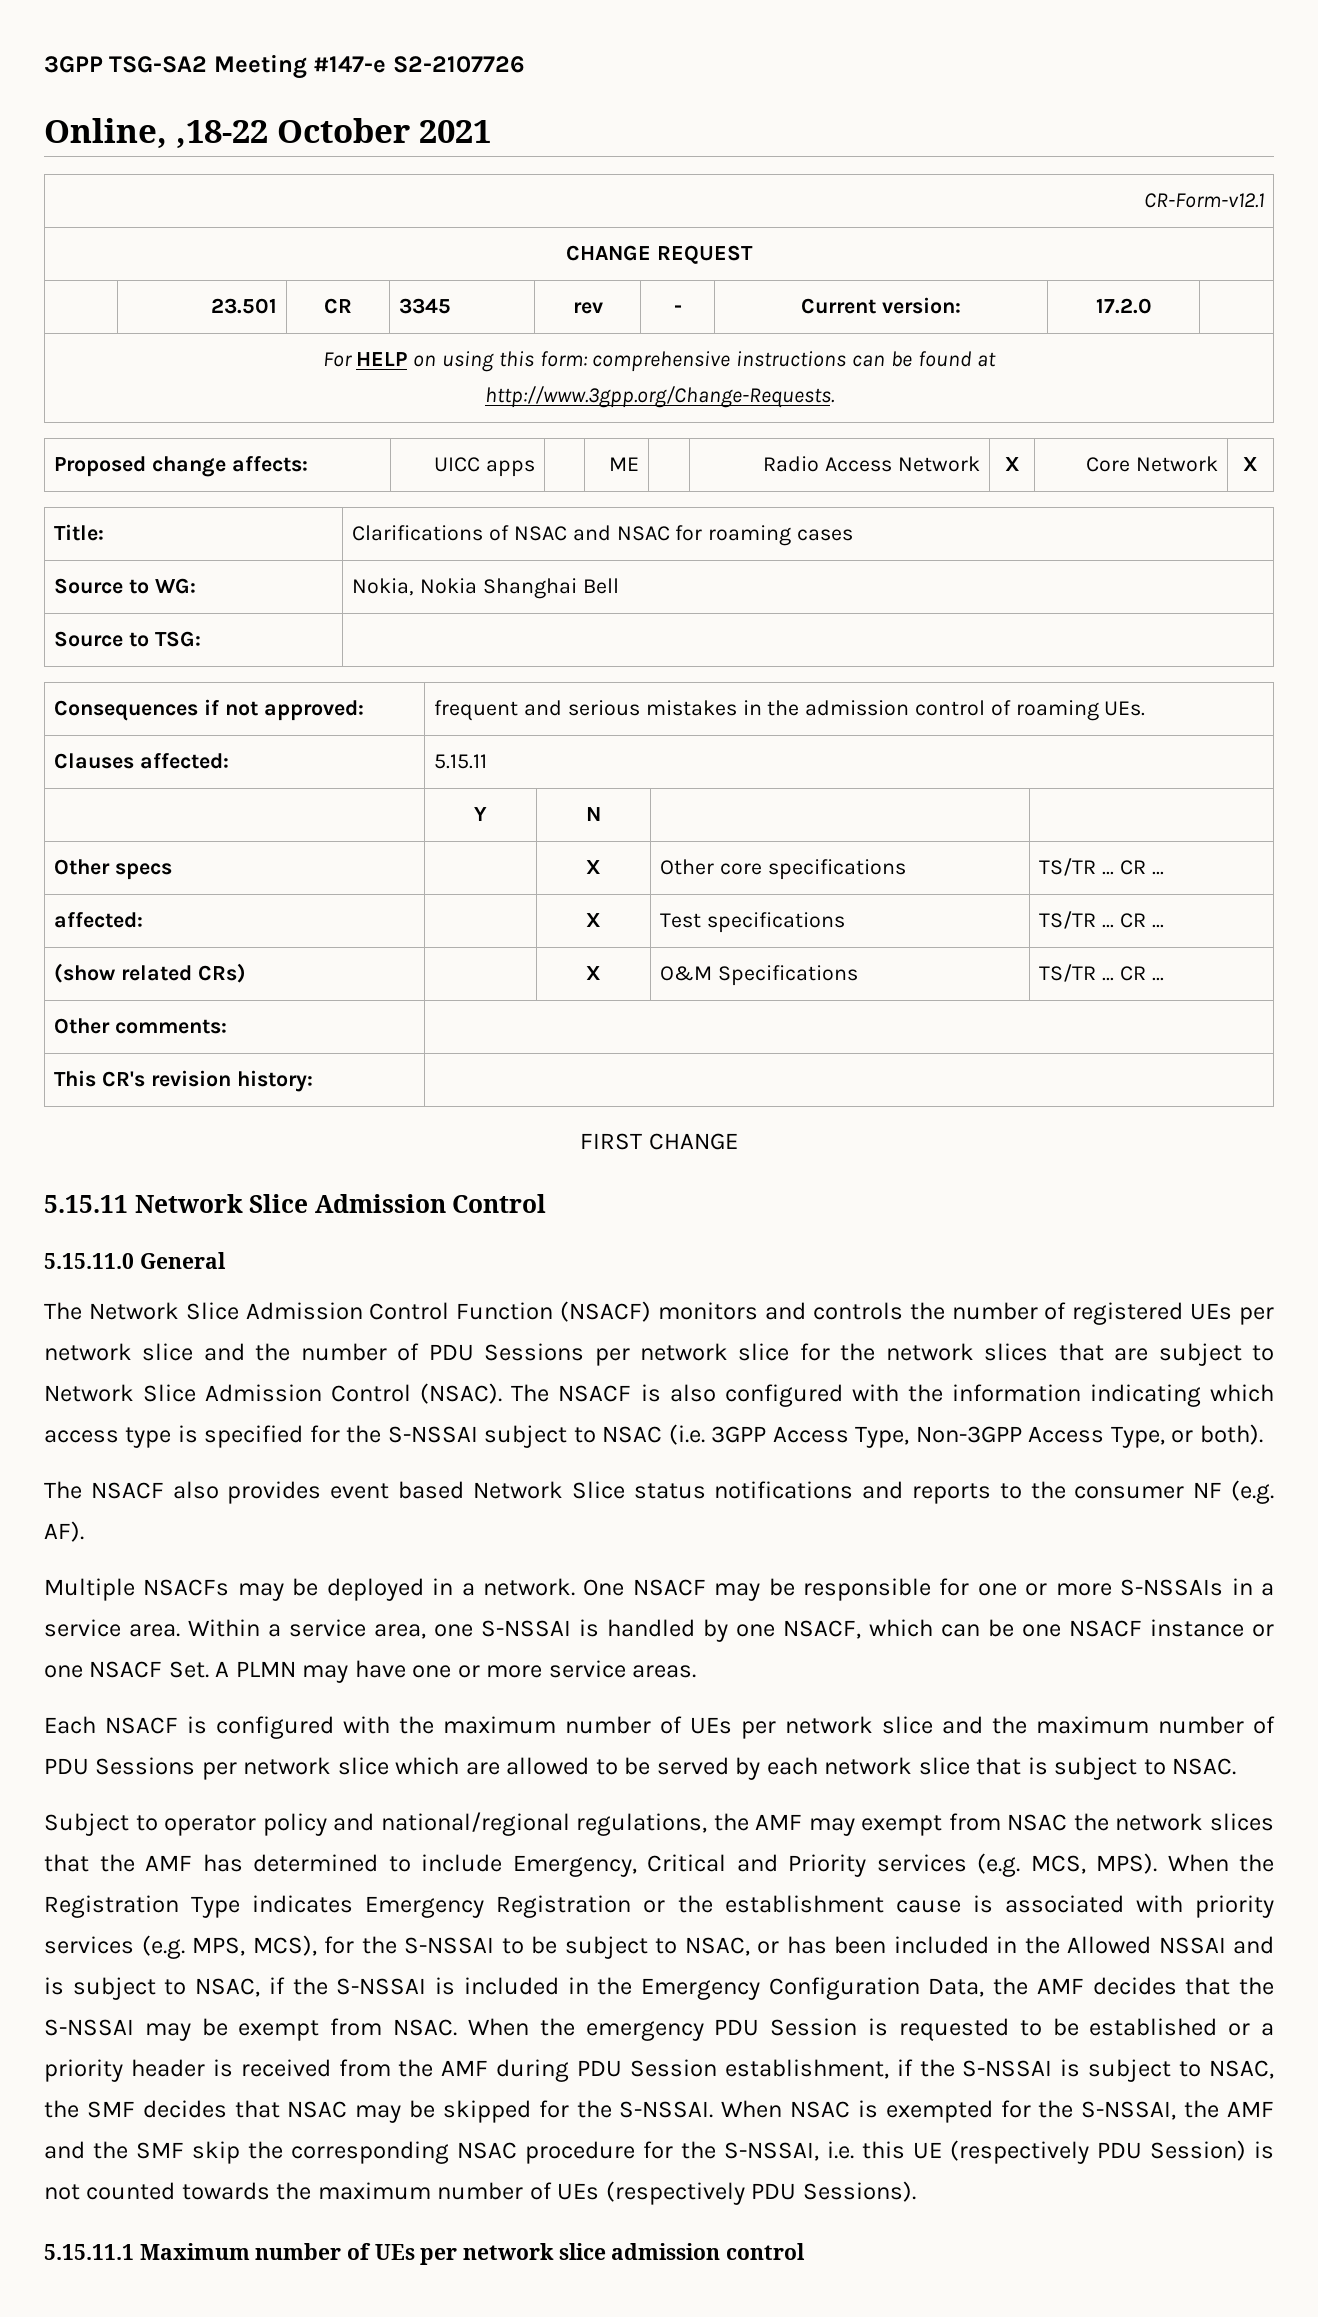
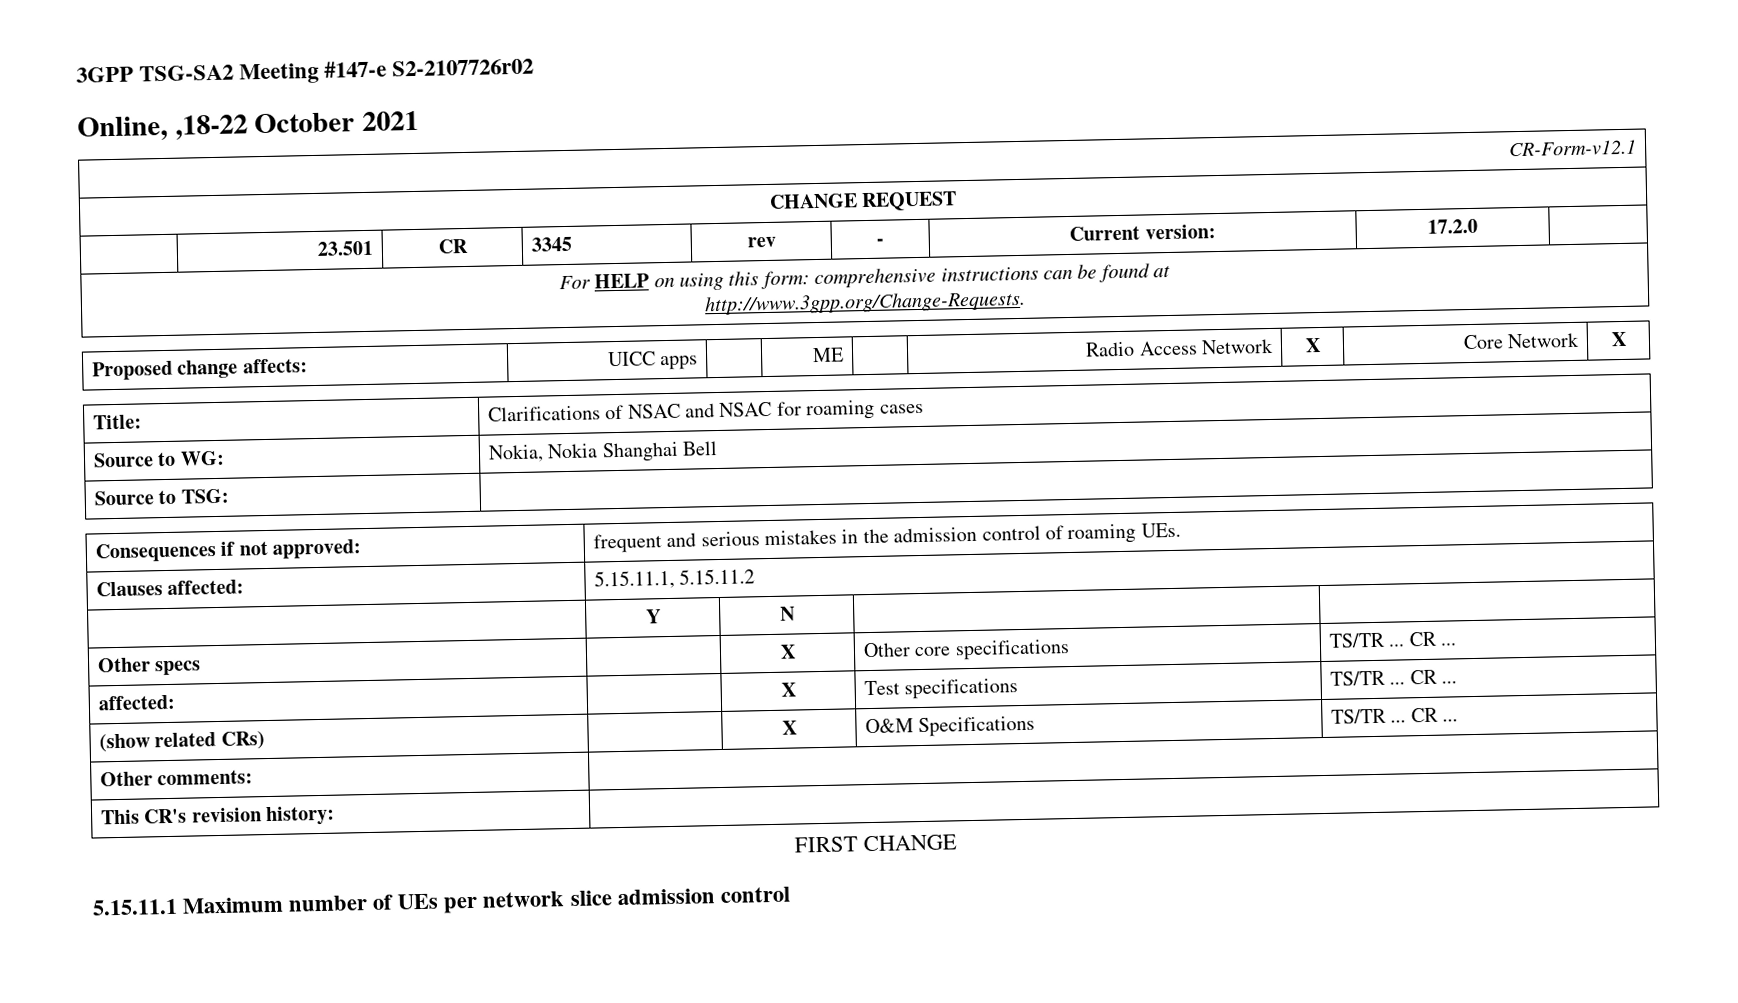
- 3GPP TSG-SA2 Meeting #147-e S2-2107726
+ 3GPP TSG-SA2 Meeting #147-e S2-2107726r02
- Clauses affected: | 5.15.11
+ Clauses affected: | 5.15.11.1, 5.15.11.2
- 5.15.11 Network Slice Admission Control
- 5.15.11.0 General
- The Network Slice Admission Control Function (NSACF) monitors and controls the number of registered UEs per network slice and the number of PDU Sessions per network slice for the network slices that are subject to Network Slice Admission Control (NSAC). The NSACF is also configured with the information indicating which access type is specified for the S-NSSAI subject to NSAC (i.e. 3GPP Access Type, Non-3GPP Access Type, or both).
- The NSACF also provides event based Network Slice status notifications and reports to the consumer NF (e.g. AF).
- Multiple NSACFs may be deployed in a network. One NSACF may be responsible for one or more S-NSSAIs in a service area. Within a service area, one S-NSSAI is handled by one NSACF, which can be one NSACF instance or one NSACF Set. A PLMN may have one or more service areas.
- Each NSACF is configured with the maximum number of UEs per network slice and the maximum number of PDU Sessions per network slice which are allowed to be served by each network slice that is subject to NSAC.
- Subject to operator policy and national/regional regulations, the AMF may exempt from NSAC the network slices that the AMF has determined to include Emergency, Critical and Priority services (e.g. MCS, MPS). When the Registration Type indicates Emergency Registration or the establishment cause is associated with priority services (e.g. MPS, MCS), for the S-NSSAI to be subject to NSAC, or has been included in the Allowed NSSAI and is subject to NSAC, if the S-NSSAI is included in the Emergency Configuration Data, the AMF decides that the S-NSSAI may be exempt from NSAC. When the emergency PDU Session is requested to be established or a priority header is received from the AMF during PDU Session establishment, if the S-NSSAI is subject to NSAC, the SMF decides that NSAC may be skipped for the S-NSSAI. When NSAC is exempted for the S-NSSAI, the AMF and the SMF skip the corresponding NSAC procedure for the S-NSSAI, i.e. this UE (respectively PDU Session) is not counted towards the maximum number of UEs (respectively PDU Sessions).

